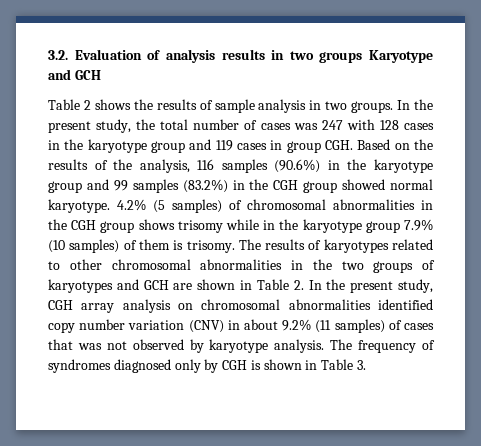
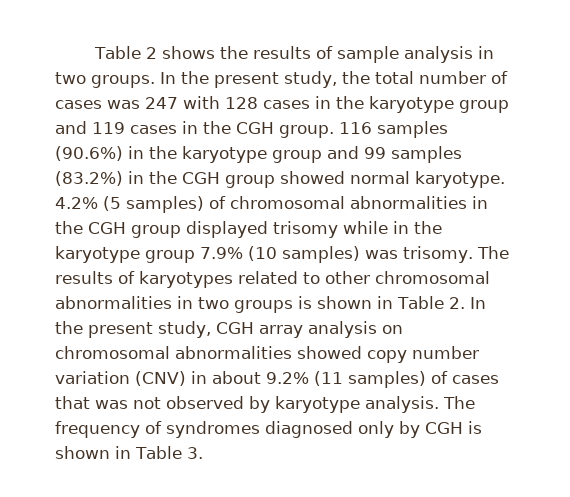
- 3.2. Evaluation of analysis results in two groups Karyotype and GCH
- In the present study, the total number of cases was 247 with 128 cases in the karyotype group and 119 cases in group CGH. Based on the results of the analysis, 116 samples (90.6%) in the karyotype group and 99 samples (83.2%) in the CGH group showed normal karyotype.
+ In the present study, the total number of cases was 247 with 128 cases in the karyotype group and 119 cases in the CGH group. 116 samples (90.6%) in the karyotype group and 99 samples (83.2%) in the CGH group showed normal karyotype.
- 4.2% (5 samples) of chromosomal abnormalities in the CGH group shows trisomy while in the karyotype group 7.9% (10 samples) of them is trisomy.
+ 4.2% (5 samples) of chromosomal abnormalities in the CGH group displayed trisomy while in the karyotype group 7.9% (10 samples) was trisomy.
- The results of karyotypes related to other chromosomal abnormalities in the two groups of karyotypes and GCH are shown in Table 2. In the present study, CGH array analysis on chromosomal abnormalities identified copy number variation (CNV) in about 9.2% (11 samples) of cases that was not observed by karyotype analysis.
+ The results of karyotypes related to other chromosomal abnormalities in two groups is shown in Table 2. In the present study, CGH array analysis on chromosomal abnormalities showed copy number variation (CNV) in about 9.2% (11 samples) of cases that was not observed by karyotype analysis.

